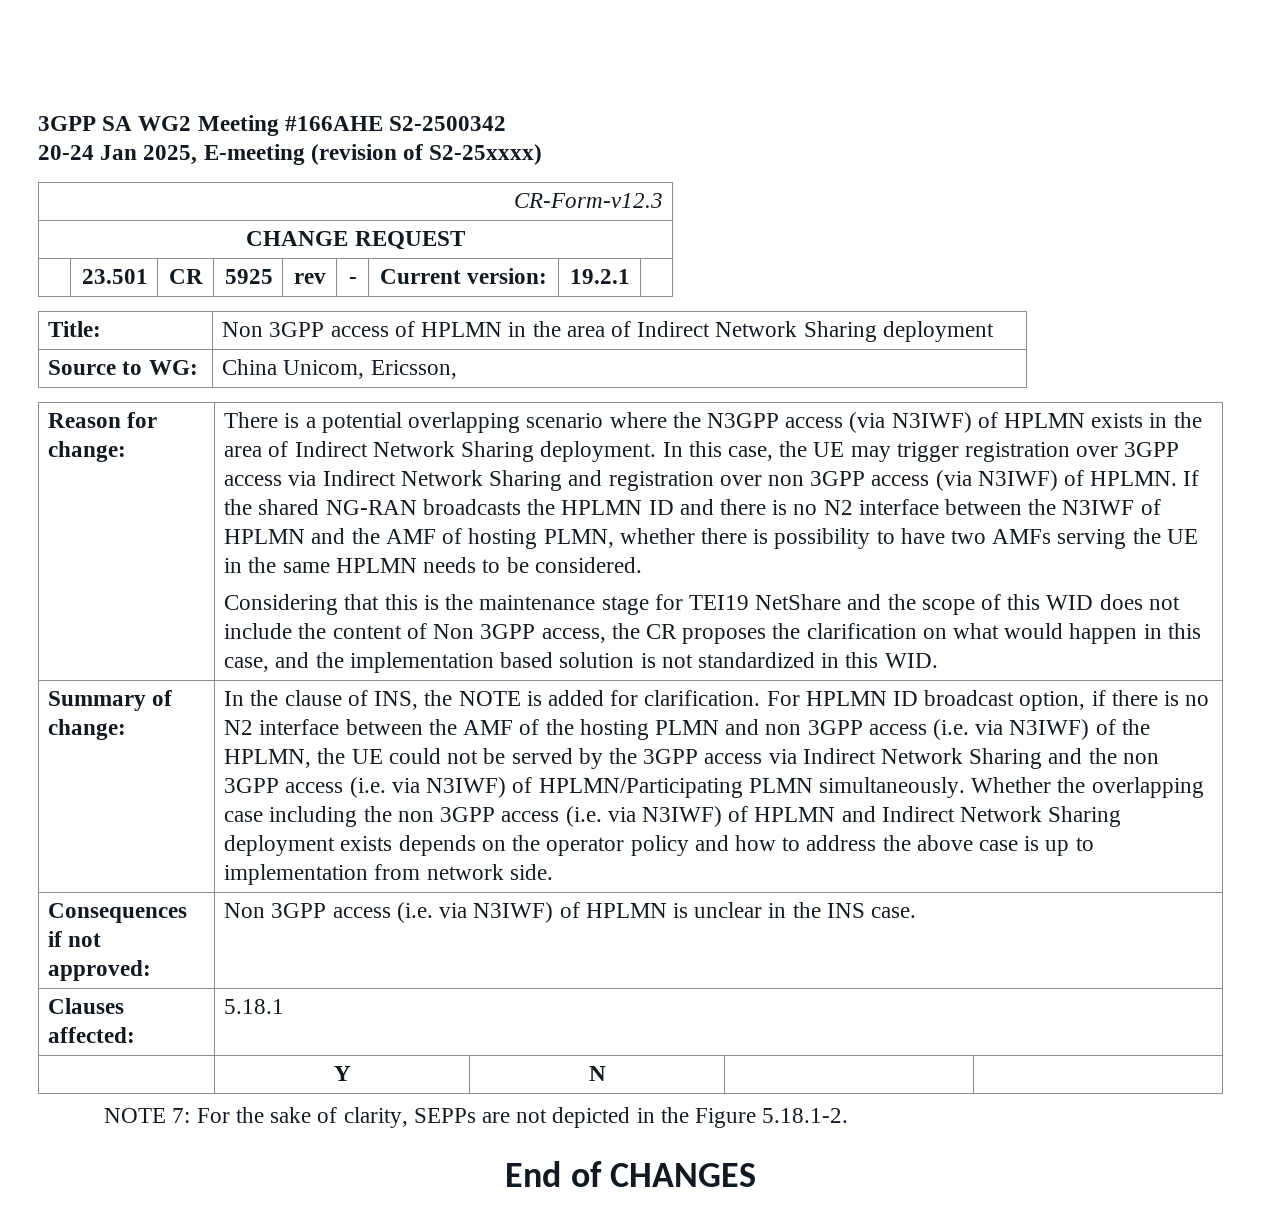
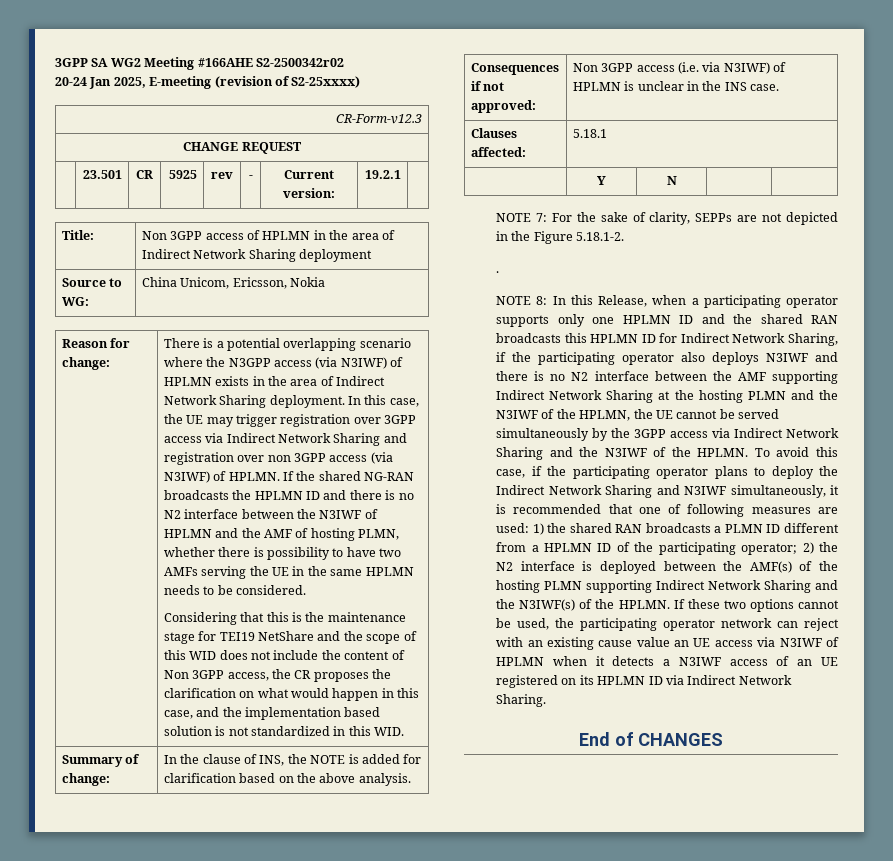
- 3GPP SA WG2 Meeting #166AHE S2-2500342
+ 3GPP SA WG2 Meeting #166AHE S2-2500342r02
- Source to WG: | China Unicom, Ericsson,
+ Source to WG: | China Unicom, Ericsson, Nokia
- In the clause of INS, the NOTE is added for clarification. For HPLMN ID broadcast option, if there is no N2 interface between the AMF of the hosting PLMN and non 3GPP access (i.e. via N3IWF) of the HPLMN, the UE could not be served by the 3GPP access via Indirect Network Sharing and the non 3GPP access (i.e. via N3IWF) of HPLMN/Participating PLMN simultaneously. Whether the overlapping case including the non 3GPP access (i.e. via N3IWF) of HPLMN and Indirect Network Sharing deployment exists depends on the operator policy and how to address the above case is up to implementation from network side.
+ In the clause of INS, the NOTE is added for clarification based on the above analysis.
+ .
+ NOTE 8: In this Release, when a participating operator supports only one HPLMN ID and the shared RAN broadcasts this HPLMN ID for Indirect Network Sharing, if the participating operator also deploys N3IWF and there is no N2 interface between the AMF supporting Indirect Network Sharing at the hosting PLMN and the N3IWF of the HPLMN, the UE cannot be served simultaneously by the 3GPP access via Indirect Network Sharing and the N3IWF of the HPLMN. To avoid this case, if the participating operator plans to deploy the Indirect Network Sharing and N3IWF simultaneously, it is recommended that one of following measures are used: 1) the shared RAN broadcasts a PLMN ID different from a HPLMN ID of the participating operator; 2) the N2 interface is deployed between the AMF(s) of the hosting PLMN supporting Indirect Network Sharing and the N3IWF(s) of the HPLMN. If these two options cannot be used, the participating operator network can reject with an existing cause value an UE access via N3IWF of HPLMN when it detects a N3IWF access of an UE registered on its HPLMN ID via Indirect Network Sharing.

